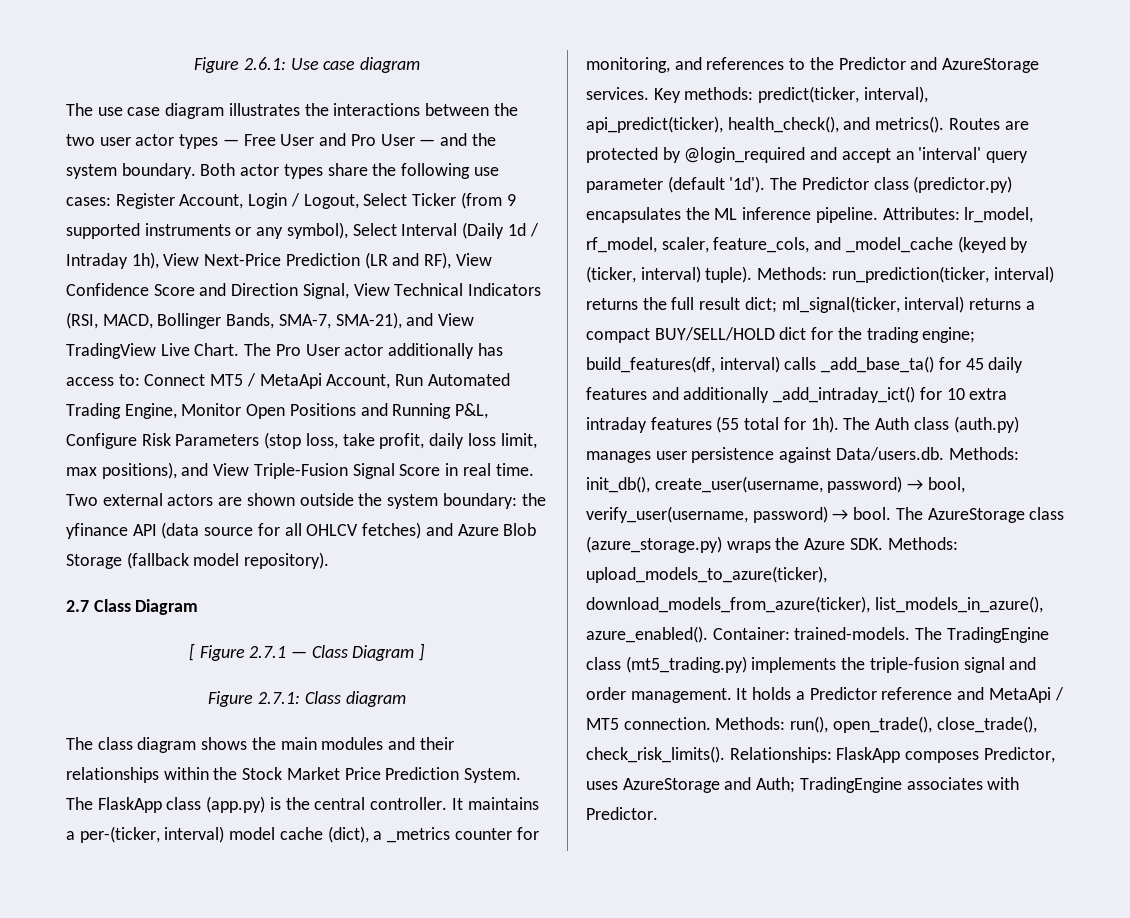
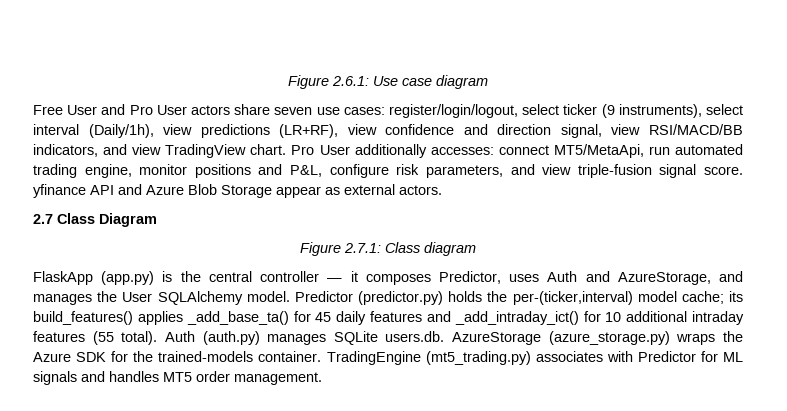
- The use case diagram illustrates the interactions between the two user actor types — Free User and Pro User — and the system boundary. Both actor types share the following use cases: Register Account, Login / Logout, Select Ticker (from 9 supported instruments or any symbol), Select Interval (Daily 1d / Intraday 1h), View Next-Price Prediction (LR and RF), View Confidence Score and Direction Signal, View Technical Indicators (RSI, MACD, Bollinger Bands, SMA-7, SMA-21), and View TradingView Live Chart. The Pro User actor additionally has access to: Connect MT5 / MetaApi Account, Run Automated Trading Engine, Monitor Open Positions and Running P&L, Configure Risk Parameters (stop loss, take profit, daily loss limit, max positions), and View Triple-Fusion Signal Score in real time. Two external actors are shown outside the system boundary: the yfinance API (data source for all OHLCV fetches) and Azure Blob Storage (fallback model repository).
+ Free User and Pro User actors share seven use cases: register/login/logout, select ticker (9 instruments), select interval (Daily/1h), view predictions (LR+RF), view confidence and direction signal, view RSI/MACD/BB indicators, and view TradingView chart. Pro User additionally accesses: connect MT5/MetaApi, run automated trading engine, monitor positions and P&L, configure risk parameters, and view triple-fusion signal score. yfinance API and Azure Blob Storage appear as external actors.
  2.7 Class Diagram
- [ Figure 2.7.1 — Class Diagram ]
  Figure 2.7.1: Class diagram
- The class diagram shows the main modules and their relationships within the Stock Market Price Prediction System. The FlaskApp class (app.py) is the central controller. It maintains a per-(ticker, interval) model cache (dict), a _metrics counter for monitoring, and references to the Predictor and AzureStorage services. Key methods: predict(ticker, interval), api_predict(ticker), health_check(), and metrics(). Routes are protected by @login_required and accept an 'interval' query parameter (default '1d'). The Predictor class (predictor.py) encapsulates the ML inference pipeline. Attributes: lr_model, rf_model, scaler, feature_cols, and _model_cache (keyed by (ticker, interval) tuple). Methods: run_prediction(ticker, interval) returns the full result dict; ml_signal(ticker, interval) returns a compact BUY/SELL/HOLD dict for the trading engine; build_features(df, interval) calls _add_base_ta() for 45 daily features and additionally _add_intraday_ict() for 10 extra intraday features (55 total for 1h). The Auth class (auth.py) manages user persistence against Data/users.db. Methods: init_db(), create_user(username, password) → bool, verify_user(username, password) → bool. The AzureStorage class (azure_storage.py) wraps the Azure SDK. Methods: upload_models_to_azure(ticker), download_models_from_azure(ticker), list_models_in_azure(), azure_enabled(). Container: trained-models. The TradingEngine class (mt5_trading.py) implements the triple-fusion signal and order management. It holds a Predictor reference and MetaApi / MT5 connection. Methods: run(), open_trade(), close_trade(), check_risk_limits(). Relationships: FlaskApp composes Predictor, uses AzureStorage and Auth; TradingEngine associates with Predictor.
+ FlaskApp (app.py) is the central controller — it composes Predictor, uses Auth and AzureStorage, and manages the User SQLAlchemy model. Predictor (predictor.py) holds the per-(ticker,interval) model cache; its build_features() applies _add_base_ta() for 45 daily features and _add_intraday_ict() for 10 additional intraday features (55 total). Auth (auth.py) manages SQLite users.db. AzureStorage (azure_storage.py) wraps the Azure SDK for the trained-models container. TradingEngine (mt5_trading.py) associates with Predictor for ML signals and handles MT5 order management.

